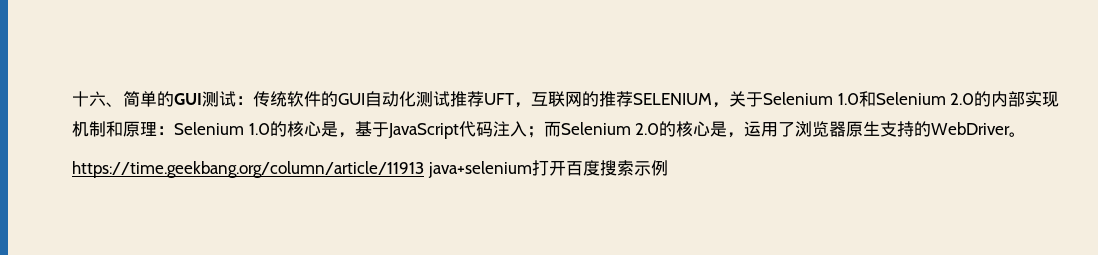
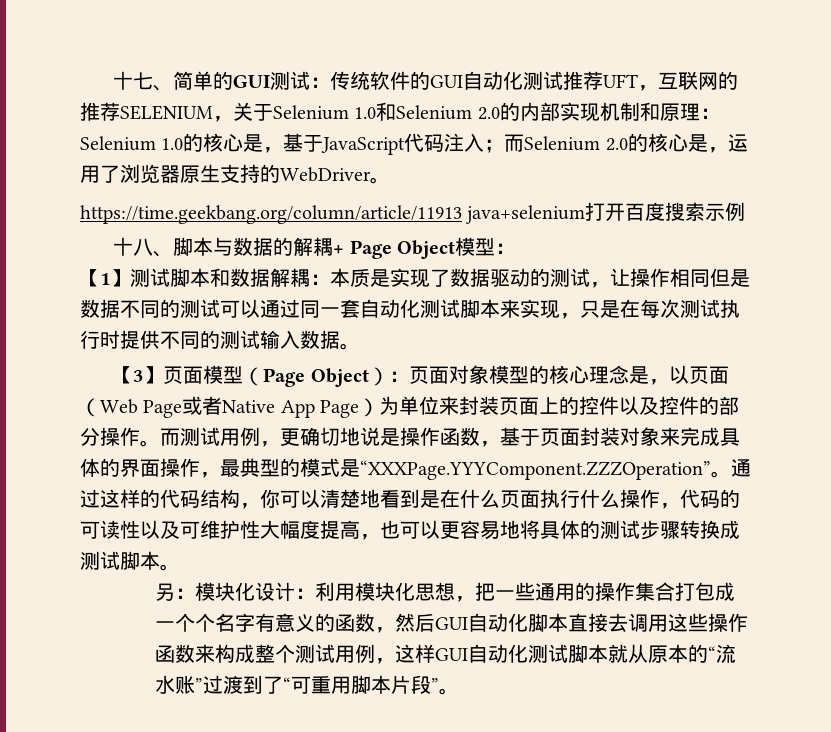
- 十六、简单的GUI测试：传统软件的GUI自动化测试推荐UFT，互联网的推荐SELENIUM，关于Selenium 1.0和Selenium 2.0的内部实现机制和原理：Selenium 1.0的核心是，基于JavaScript代码注入；而Selenium 2.0的核心是，运用了浏览器原生支持的WebDriver。
+ 十七、简单的GUI测试：传统软件的GUI自动化测试推荐UFT，互联网的推荐SELENIUM，关于Selenium 1.0和Selenium 2.0的内部实现机制和原理：Selenium 1.0的核心是，基于JavaScript代码注入；而Selenium 2.0的核心是，运用了浏览器原生支持的WebDriver。
+ 十八、脚本与数据的解耦+ Page Object模型：
+ 【1】测试脚本和数据解耦：本质是实现了数据驱动的测试，让操作相同但是数据不同的测试可以通过同一套自动化测试脚本来实现，只是在每次测试执行时提供不同的测试输入数据。
+ 【3】页面模型（Page Object）：页面对象模型的核心理念是，以页面（Web Page或者Native App Page）为单位来封装页面上的控件以及控件的部分操作。而测试用例，更确切地说是操作函数，基于页面封装对象来完成具体的界面操作，最典型的模式是“XXXPage.YYYComponent.ZZZOperation”。通过这样的代码结构，你可以清楚地看到是在什么页面执行什么操作，代码的可读性以及可维护性大幅度提高，也可以更容易地将具体的测试步骤转换成测试脚本。
+ 另：模块化设计：利用模块化思想，把一些通用的操作集合打包成一个个名字有意义的函数，然后GUI自动化脚本直接去调用这些操作函数来构成整个测试用例，这样GUI自动化测试脚本就从原本的“流水账”过渡到了“可重用脚本片段”。

